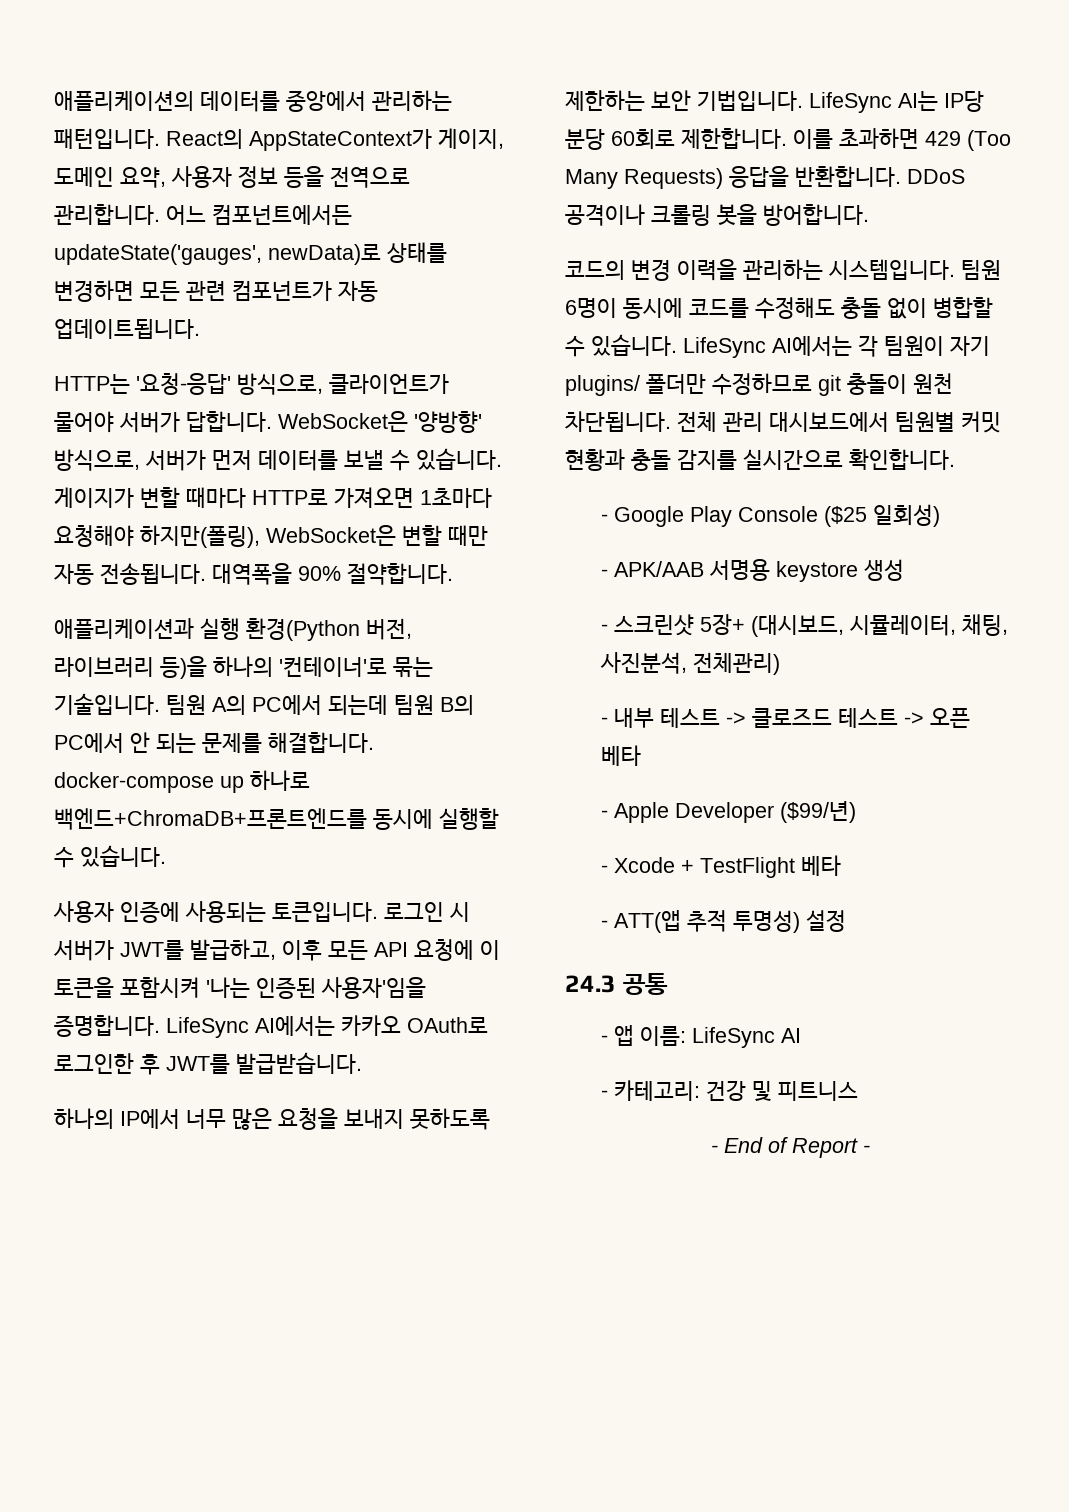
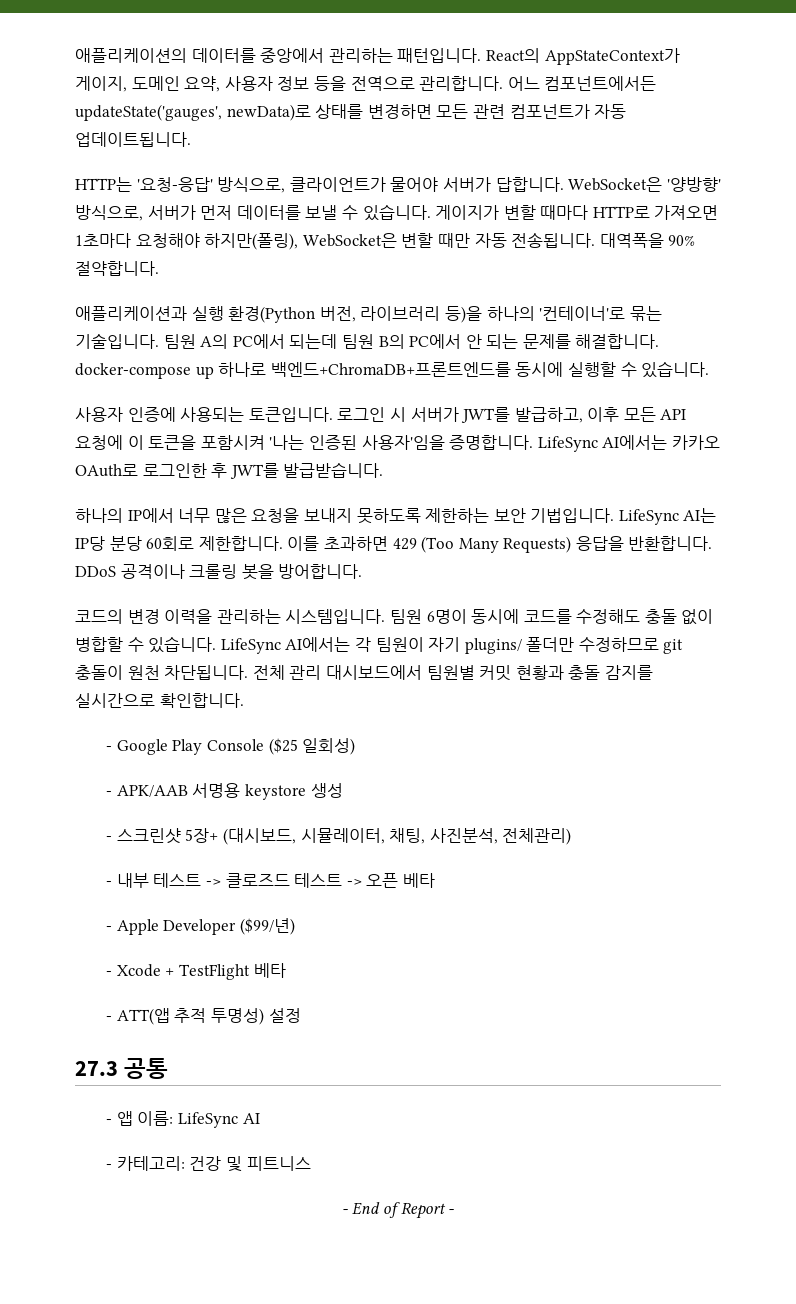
- 24.3 공통
+ 27.3 공통

